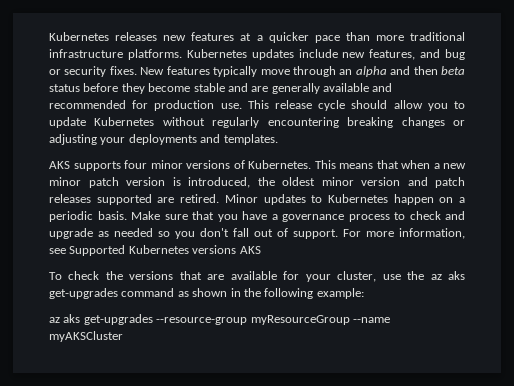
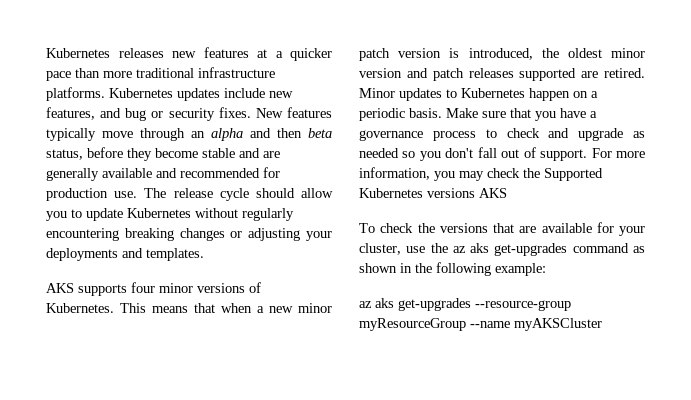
- New features typically move through an alpha and then beta status before they become stable and are generally available and recommended for production use.
+ New features typically move through an alpha and then beta status, before they become stable and are generally available and recommended for production use.
- This release cycle should allow you to update Kubernetes without regularly encountering breaking changes or adjusting your deployments and templates.
+ The release cycle should allow you to update Kubernetes without regularly encountering breaking changes or adjusting your deployments and templates.
- For more information, see Supported Kubernetes versions AKS
+ For more information, you may check the Supported Kubernetes versions AKS

